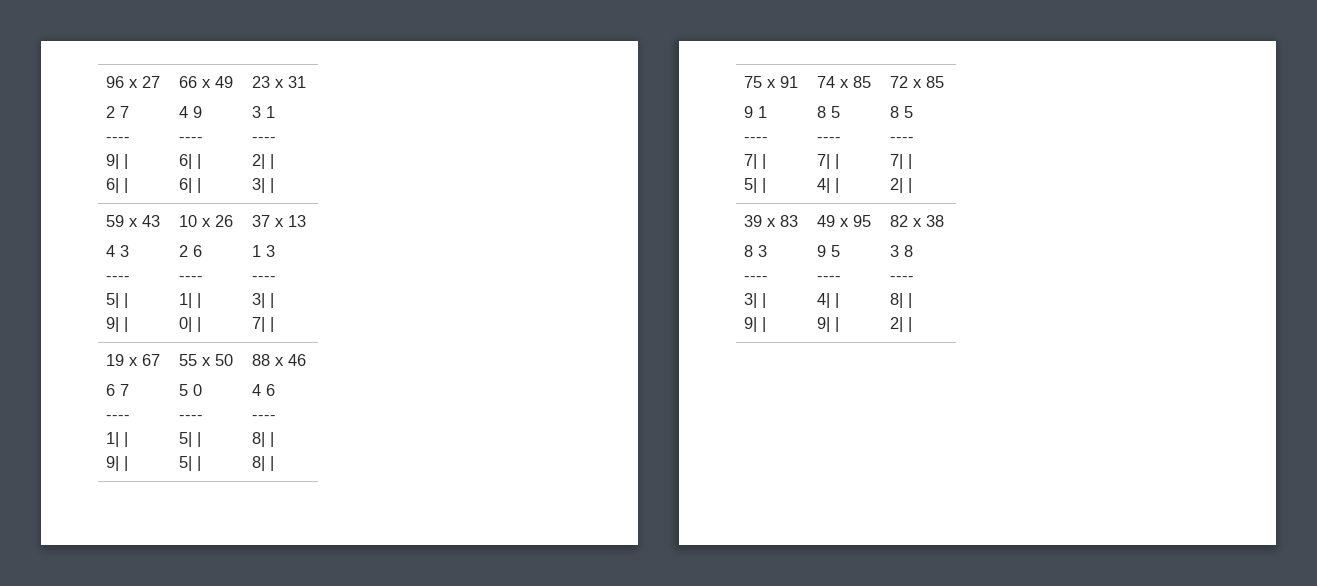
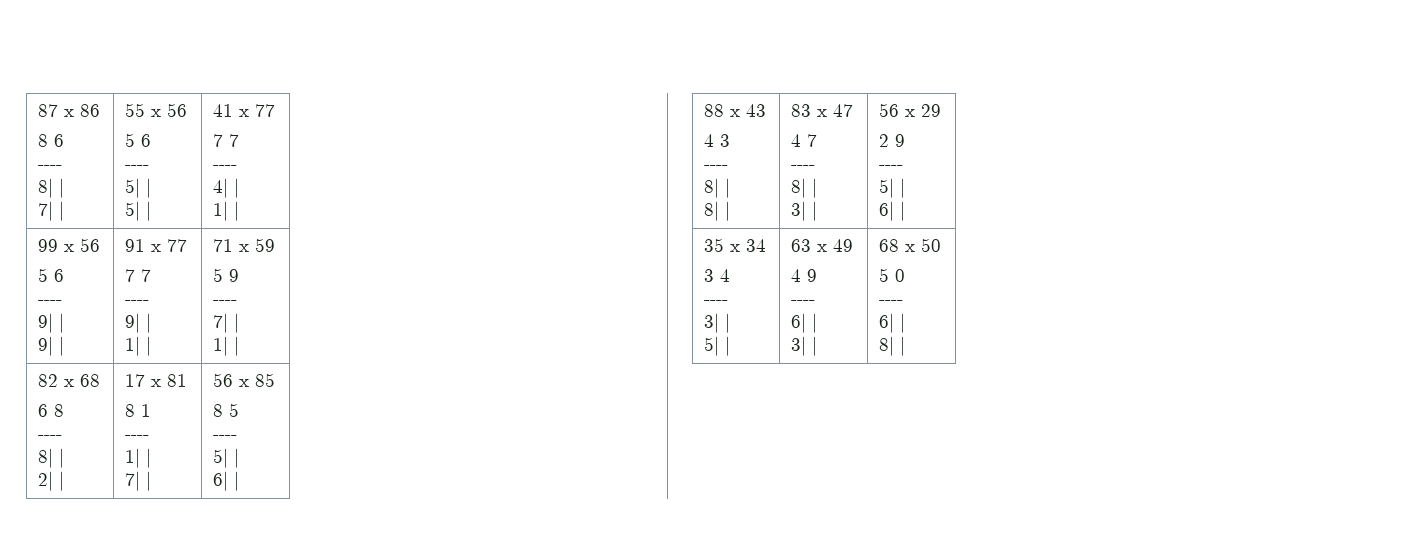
- 96 x 27
- 2 7
+ 87 x 86
+ 8 6
+ ----
+ 8| |
+ 7| | | 55 x 56
+ 5 6
+ ----
+ 5| |
+ 5| | | 41 x 77
+ 7 7
+ ----
+ 4| |
+ 1| |
+ 99 x 56
+ 5 6
  ----
  9| |
- 6| | | 66 x 49
+ 9| | | 91 x 77
+ 7 7
+ ----
+ 9| |
+ 1| | | 71 x 59
+ 5 9
+ ----
+ 7| |
+ 1| |
+ 82 x 68
+ 6 8
+ ----
+ 8| |
+ 2| | | 17 x 81
+ 8 1
+ ----
+ 1| |
+ 7| | | 56 x 85
+ 8 5
+ ----
+ 5| |
+ 6| |
+ 88 x 43
+ 4 3
+ ----
+ 8| |
+ 8| | | 83 x 47
+ 4 7
+ ----
+ 8| |
+ 3| | | 56 x 29
+ 2 9
+ ----
+ 5| |
+ 6| |
+ 35 x 34
+ 3 4
+ ----
+ 3| |
+ 5| | | 63 x 49
  4 9
  ----
  6| |
- 6| | | 23 x 31
- 3 1
- ----
- 2| |
- 3| |
- 59 x 43
- 4 3
- ----
- 5| |
- 9| | | 10 x 26
- 2 6
- ----
- 1| |
- 0| | | 37 x 13
- 1 3
- ----
- 3| |
- 7| |
- 19 x 67
- 6 7
- ----
- 1| |
- 9| | | 55 x 50
+ 3| | | 68 x 50
  5 0
  ----
- 5| |
- 5| | | 88 x 46
- 4 6
- ----
+ 6| |
  8| |
- 8| |
- 75 x 91
- 9 1
- ----
- 7| |
- 5| | | 74 x 85
- 8 5
- ----
- 7| |
- 4| | | 72 x 85
- 8 5
- ----
- 7| |
- 2| |
- 39 x 83
- 8 3
- ----
- 3| |
- 9| | | 49 x 95
- 9 5
- ----
- 4| |
- 9| | | 82 x 38
- 3 8
- ----
- 8| |
- 2| |

